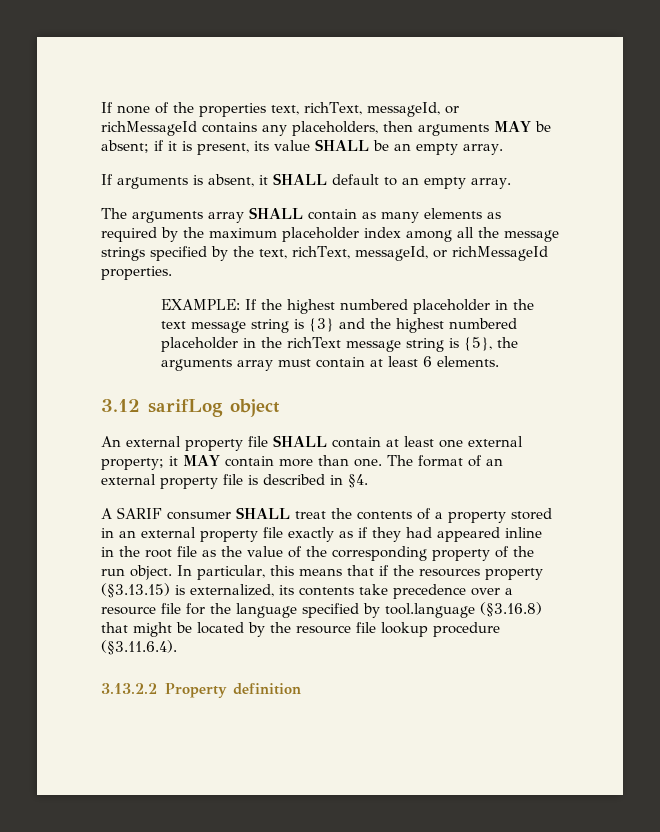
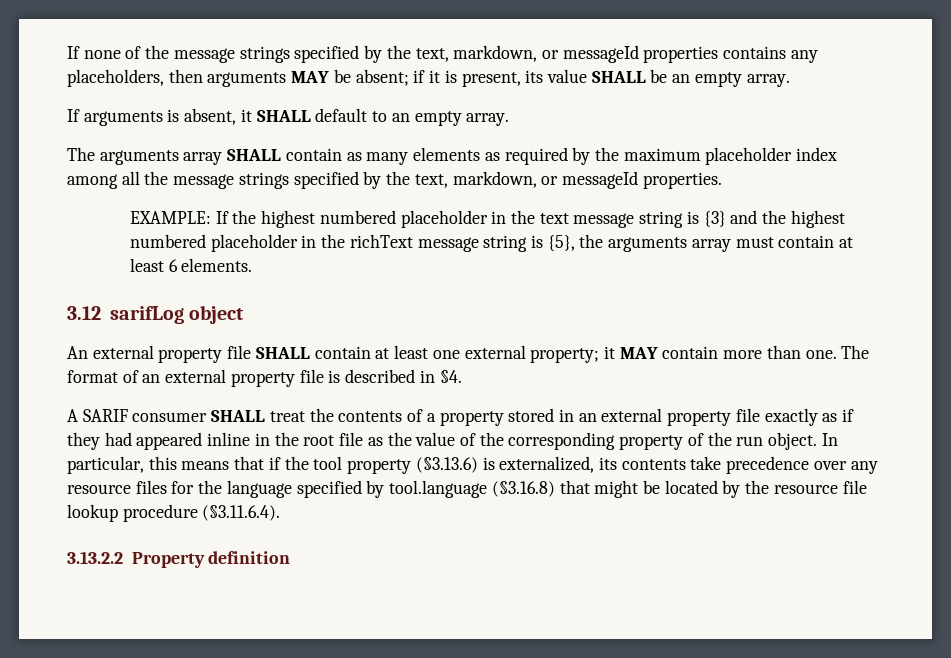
- If none of the properties text, richText, messageId, or richMessageId contains any placeholders, then arguments MAY be absent; if it is present, its value SHALL be an empty array.
+ If none of the message strings specified by the text, markdown, or messageId properties contains any placeholders, then arguments MAY be absent; if it is present, its value SHALL be an empty array.
- The arguments array SHALL contain as many elements as required by the maximum placeholder index among all the message strings specified by the text, richText, messageId, or richMessageId properties.
+ The arguments array SHALL contain as many elements as required by the maximum placeholder index among all the message strings specified by the text, markdown, or messageId properties.
- In particular, this means that if the resources property (§3.13.15) is externalized, its contents take precedence over a resource file for the language specified by tool.language (§3.16.8) that might be located by the resource file lookup procedure (§3.11.6.4).
+ In particular, this means that if the tool property (§3.13.6) is externalized, its contents take precedence over any resource files for the language specified by tool.language (§3.16.8) that might be located by the resource file lookup procedure (§3.11.6.4).

